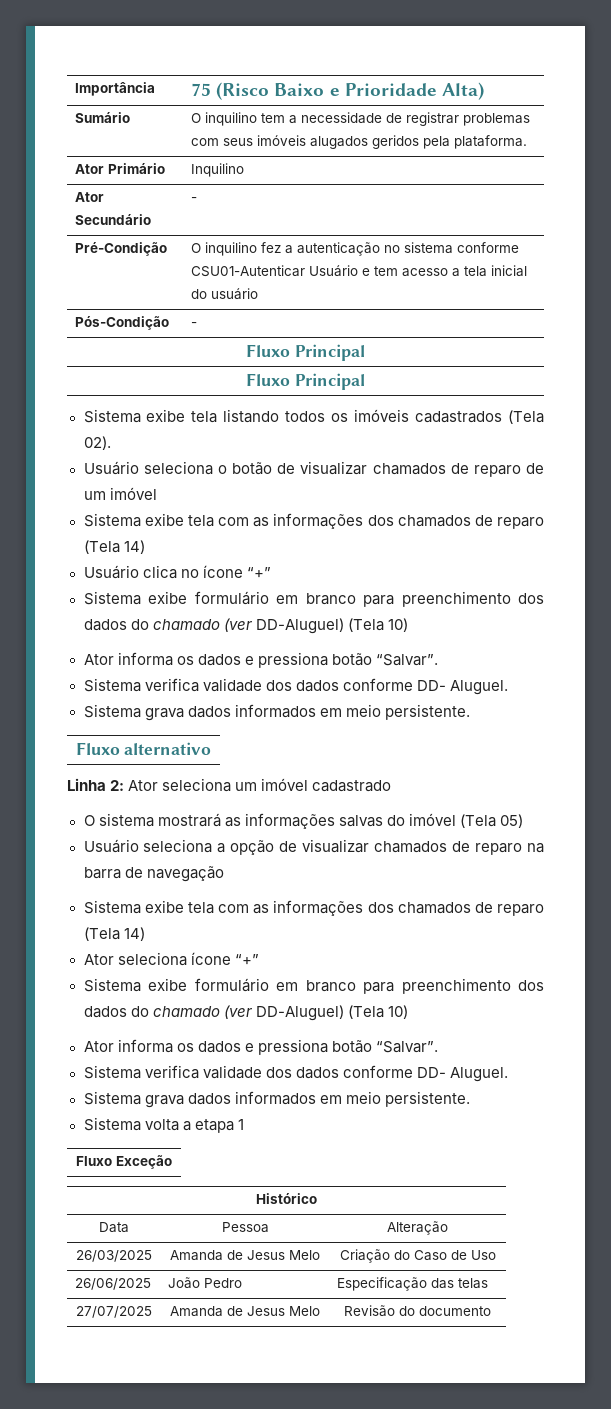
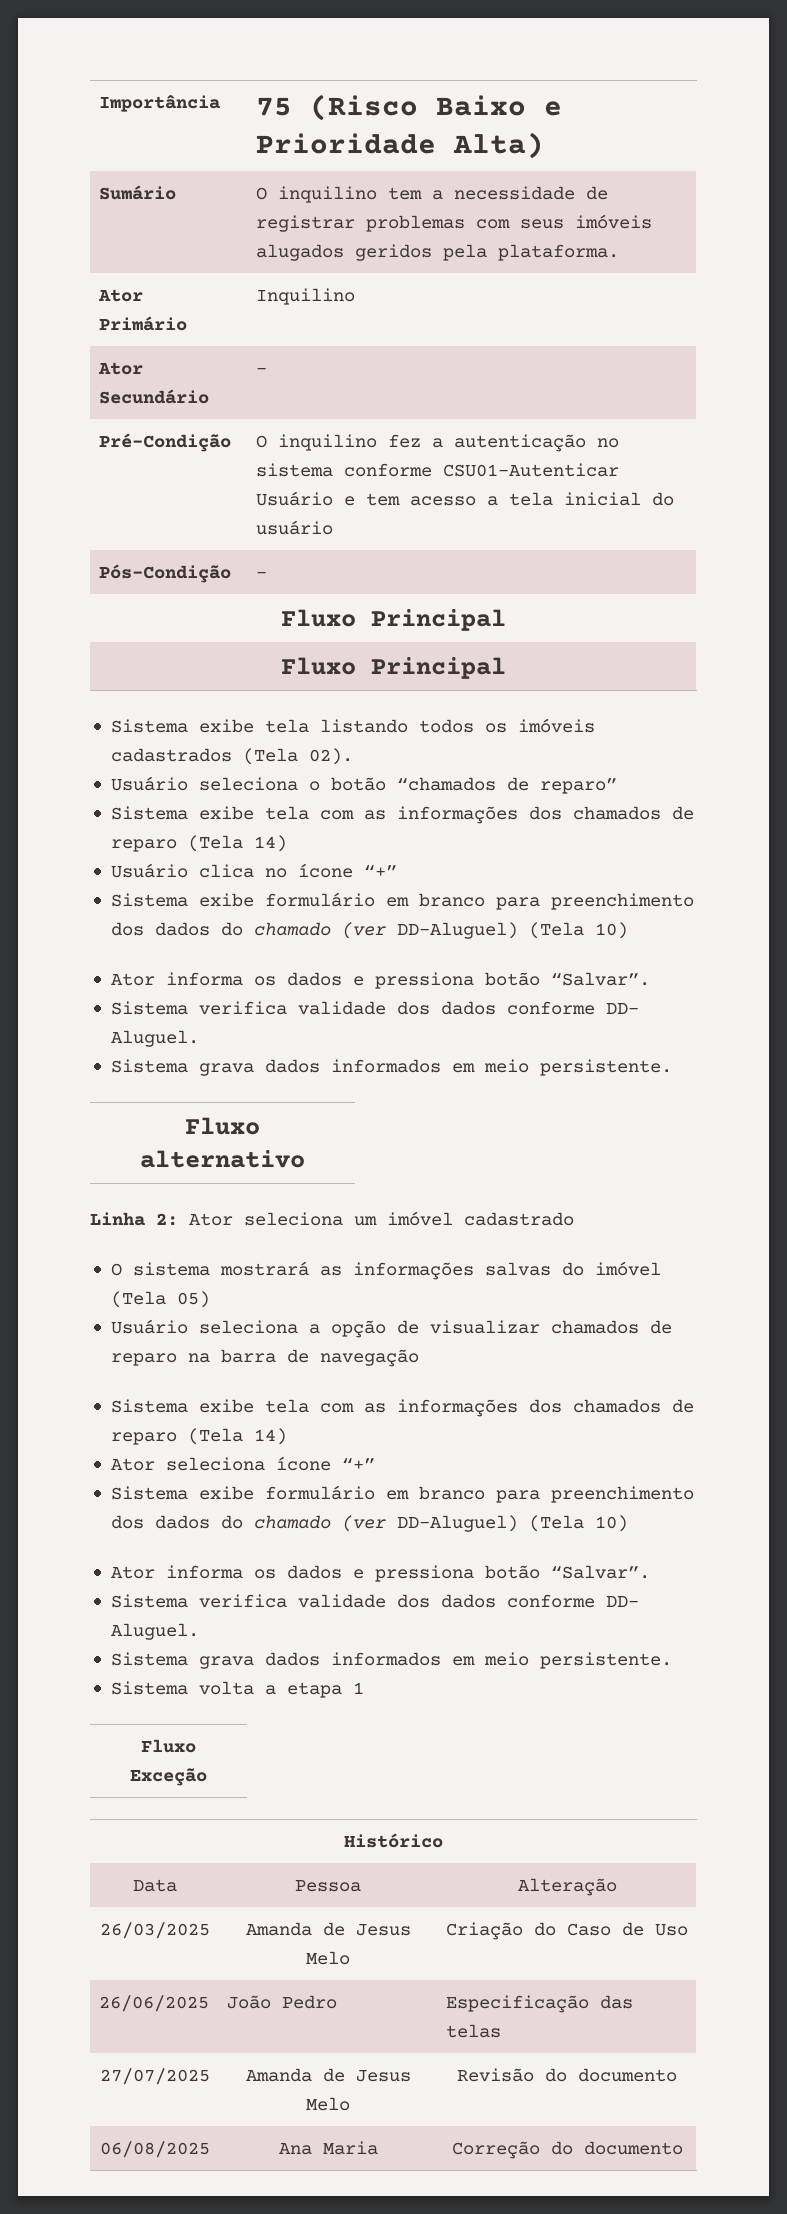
- Usuário seleciona o botão de visualizar chamados de reparo de um imóvel
+ Usuário seleciona o botão “chamados de reparo”
+ 06/08/2025 | Ana Maria | Correção do documento

